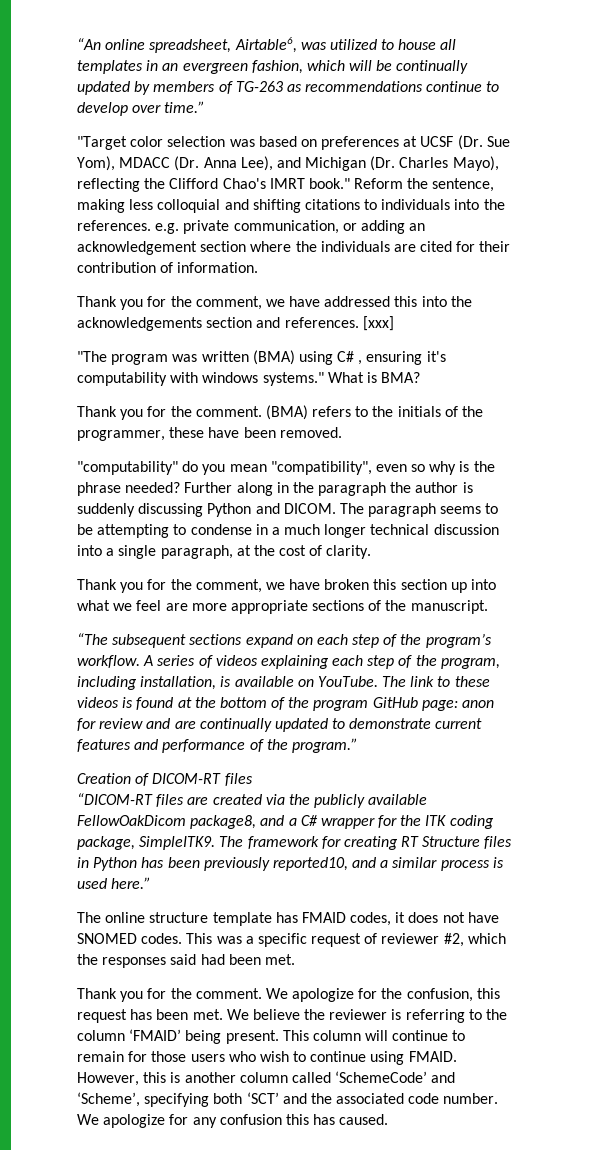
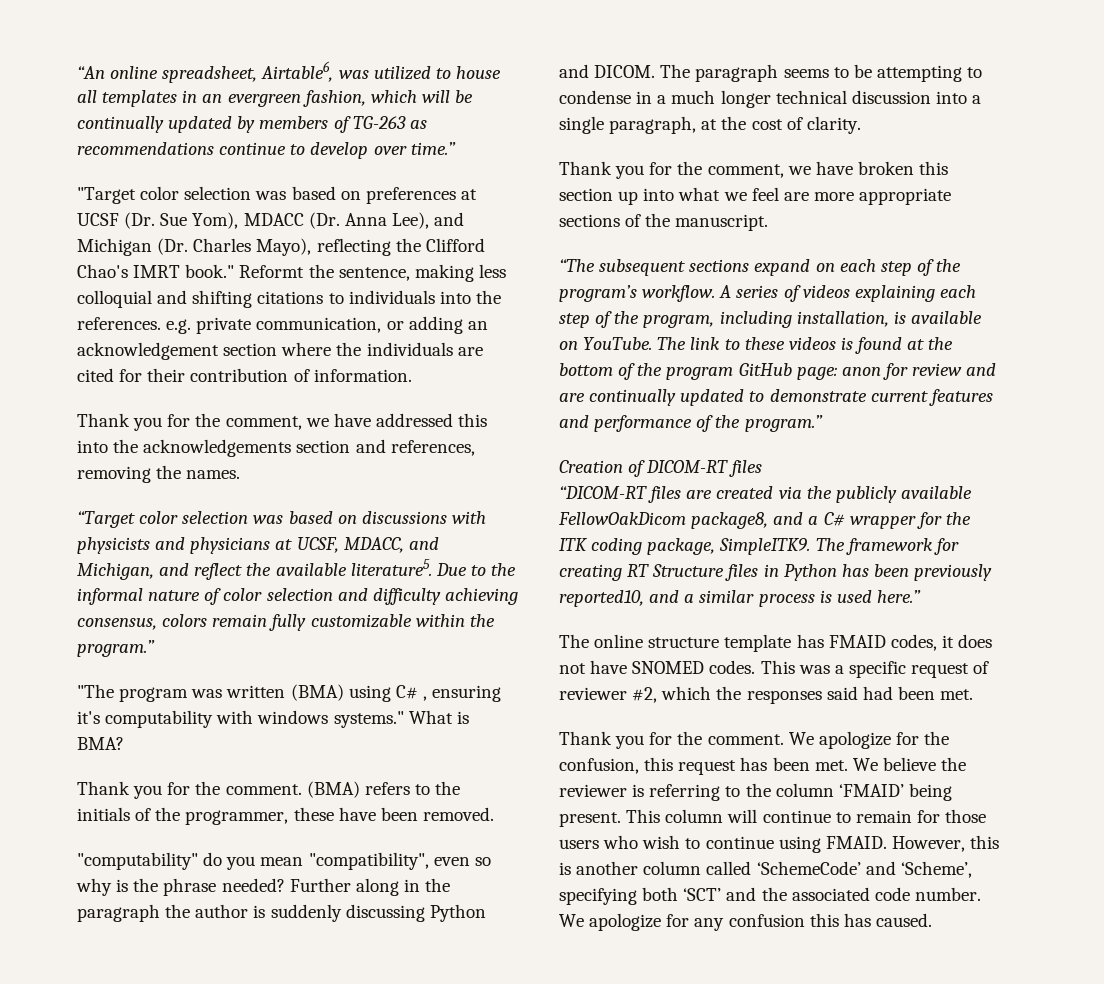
- Reform the sentence, making less colloquial and shifting citations to individuals into the references. e.g. private communication, or adding an acknowledgement section where the individuals are cited for their contribution of information.
+ Reformt the sentence, making less colloquial and shifting citations to individuals into the references. e.g. private communication, or adding an acknowledgement section where the individuals are cited for their contribution of information.
- Thank you for the comment, we have addressed this into the acknowledgements section and references. [xxx]
+ Thank you for the comment, we have addressed this into the acknowledgements section and references, removing the names.
+ “Target color selection was based on discussions with physicists and physicians at UCSF, MDACC, and Michigan, and reflect the available literature5. Due to the informal nature of color selection and difficulty achieving consensus, colors remain fully customizable within the program.”

